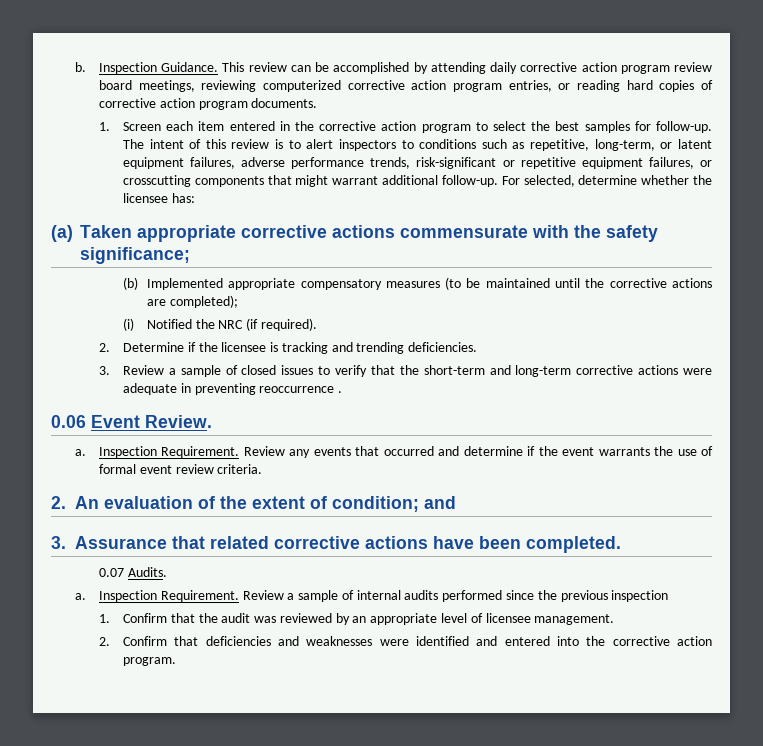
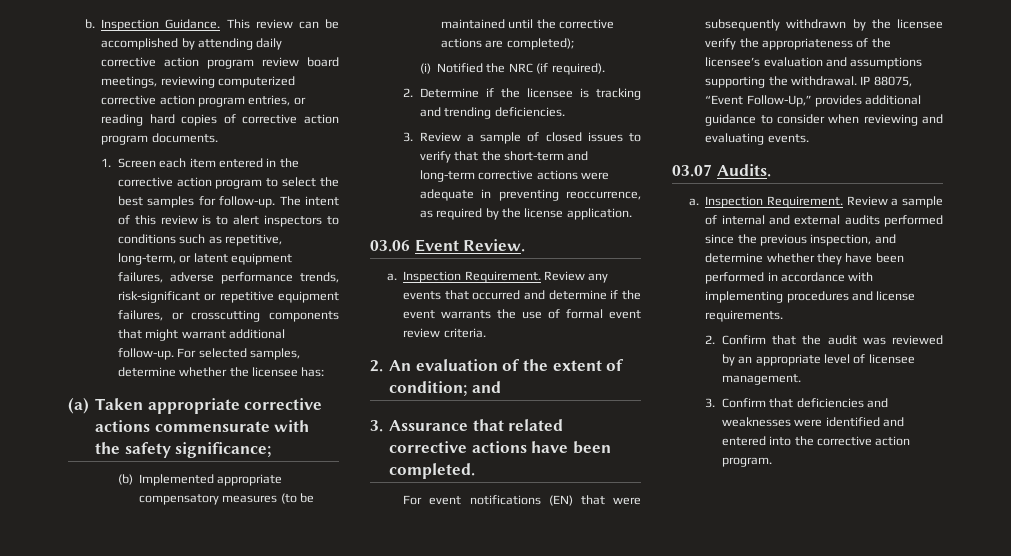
- For selected, determine whether the licensee has:
+ For selected samples, determine whether the licensee has:
- 3. Review a sample of closed issues to verify that the short-term and long-term corrective actions were adequate in preventing reoccurrence .
- 0.06 Event Review.
+ 3. Review a sample of closed issues to verify that the short-term and long-term corrective actions were adequate in preventing reoccurrence, as required by the license application.
+ 03.06 Event Review.
- 0.07 Audits.
+ For event notifications (EN) that were subsequently withdrawn by the licensee verify the appropriateness of the licensee’s evaluation and assumptions supporting the withdrawal. IP 88075, “Event Follow-Up,” provides additional guidance to consider when reviewing and evaluating events.
+ 03.07 Audits.
- Review a sample of internal audits performed since the previous inspection
- 1. Confirm that the audit was reviewed by an appropriate level of licensee management.
+ Review a sample of internal and external audits performed since the previous inspection, and determine whether they have been performed in accordance with implementing procedures and license requirements.
+ 2. Confirm that the audit was reviewed by an appropriate level of licensee management.
- 2. Confirm that deficiencies and weaknesses were identified and entered into the corrective action program.
+ 3. Confirm that deficiencies and weaknesses were identified and entered into the corrective action program.

